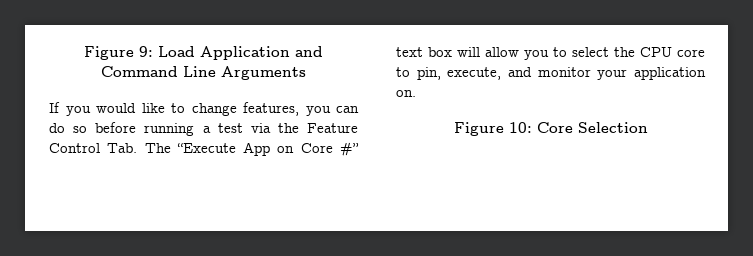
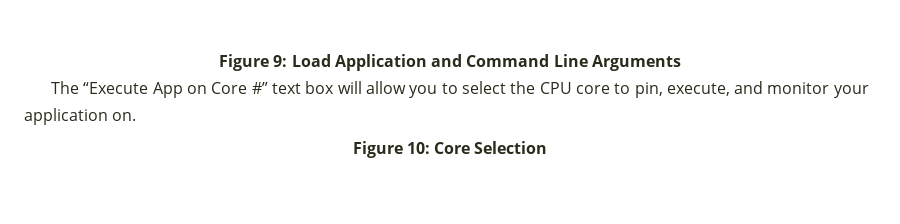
- If you would like to change features, you can do so before running a test via the Feature Control Tab. The “Execute App on Core #” text box will allow you to select the CPU core to pin, execute, and monitor your application on.
+ The “Execute App on Core #” text box will allow you to select the CPU core to pin, execute, and monitor your application on.

